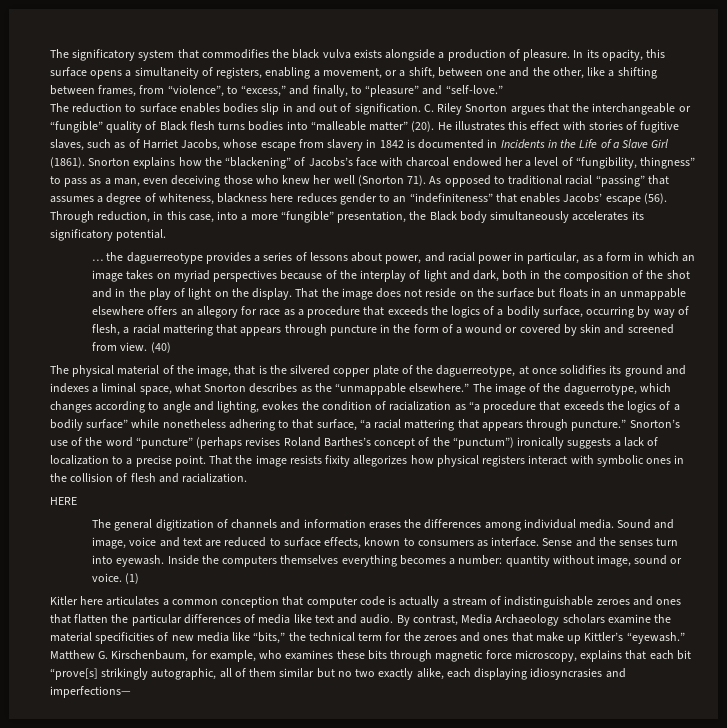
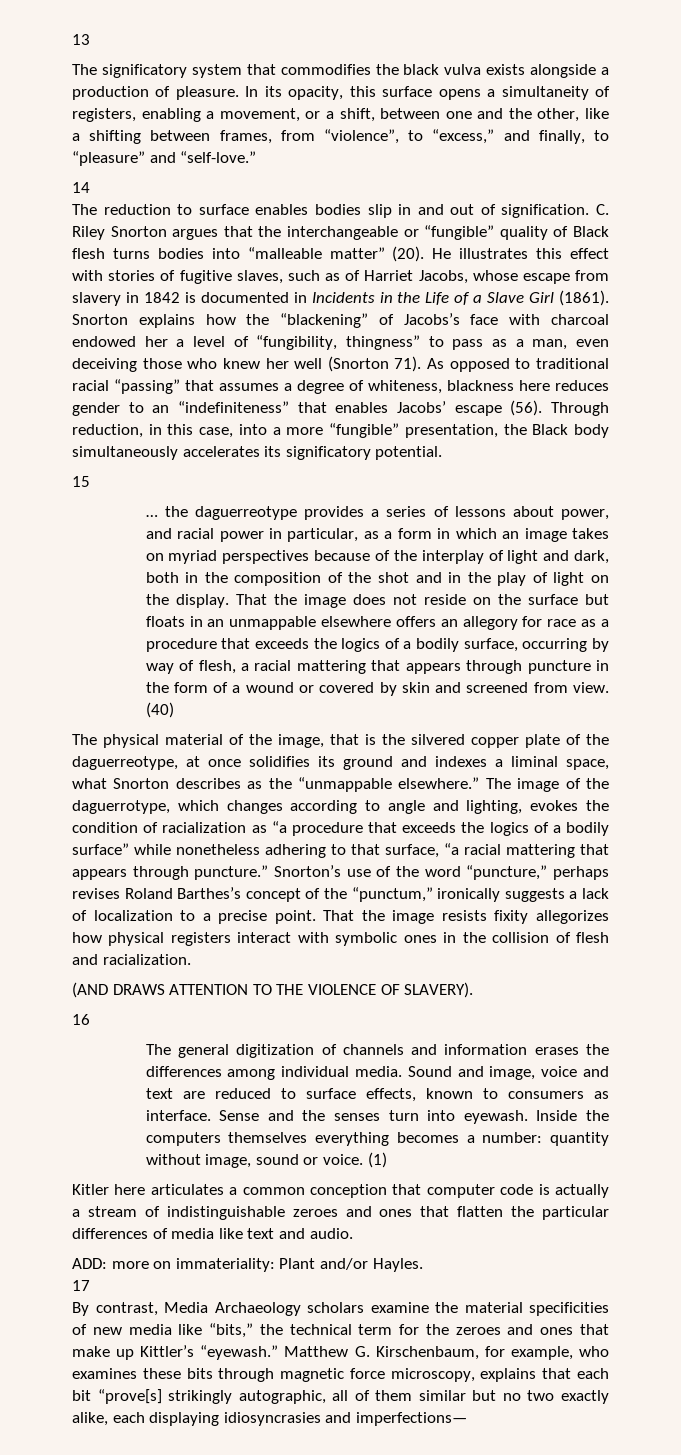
+ 13
+ 14
+ 15
- Snorton’s use of the word “puncture” (perhaps revises Roland Barthes’s concept of the “punctum”) ironically suggests a lack of localization to a precise point.
+ Snorton’s use of the word “puncture,” perhaps revises Roland Barthes’s concept of the “punctum,” ironically suggests a lack of localization to a precise point.
- HERE
+ (AND DRAWS ATTENTION TO THE VIOLENCE OF SLAVERY).
+ 16
- Kitler here articulates a common conception that computer code is actually a stream of indistinguishable zeroes and ones that flatten the particular differences of media like text and audio. By contrast, Media Archaeology scholars examine the material specificities of new media like “bits,” the technical term for the zeroes and ones that make up Kittler’s “eyewash.”
+ Kitler here articulates a common conception that computer code is actually a stream of indistinguishable zeroes and ones that flatten the particular differences of media like text and audio.
+ ADD: more on immateriality: Plant and/or Hayles.
+ 17
+ By contrast, Media Archaeology scholars examine the material specificities of new media like “bits,” the technical term for the zeroes and ones that make up Kittler’s “eyewash.”

